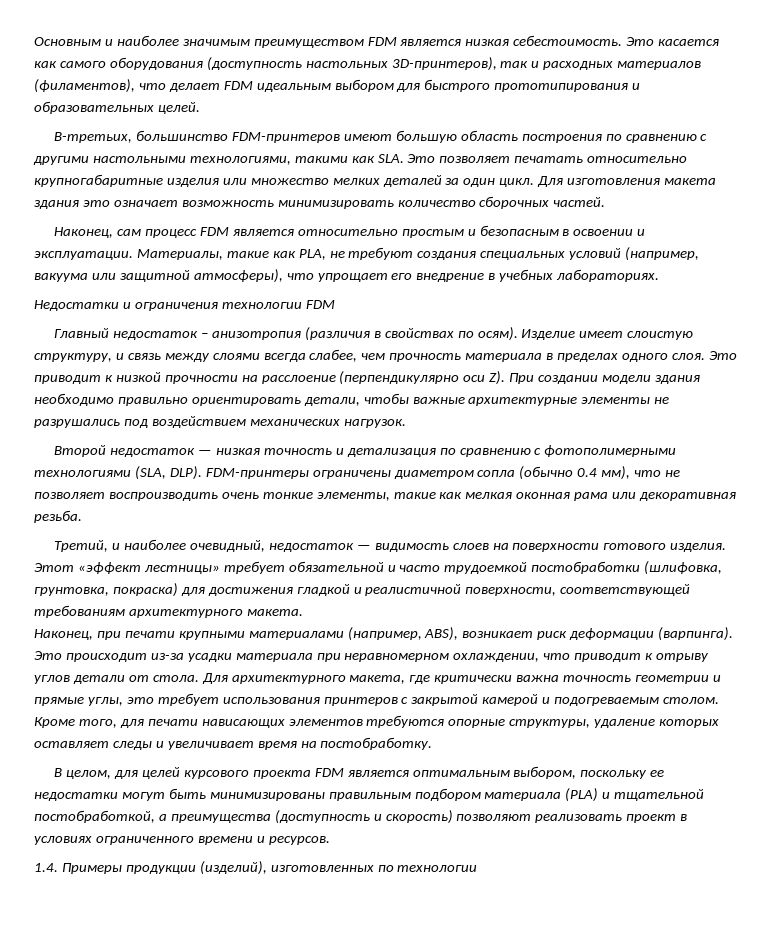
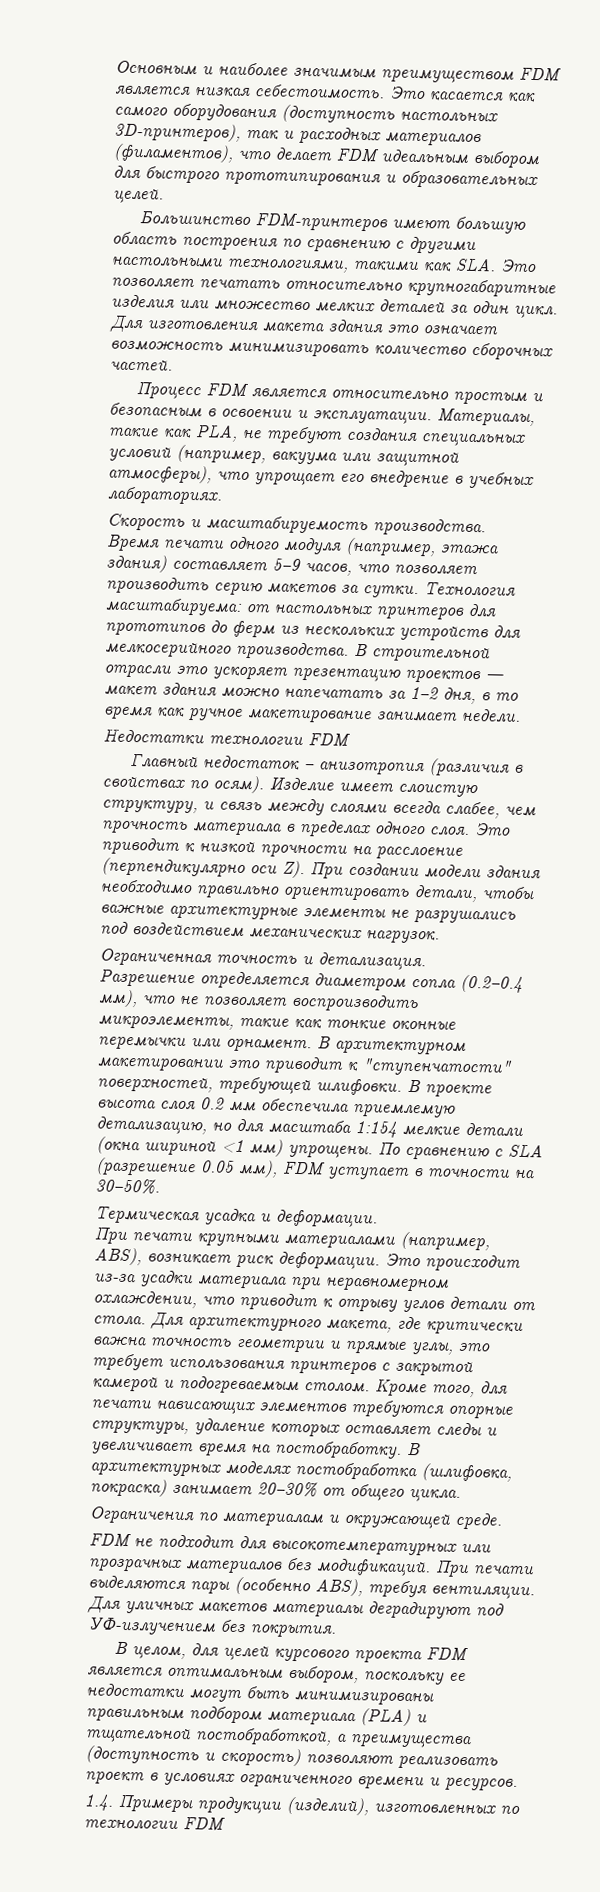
- В-третьих, большинство FDM-принтеров имеют большую область построения по сравнению с другими настольными технологиями, такими как SLA. Это позволяет печатать относительно крупногабаритные изделия или множество мелких деталей за один цикл.
+ Большинство FDM-принтеров имеют большую область построения по сравнению с другими настольными технологиями, такими как SLA. Это позволяет печатать относительно крупногабаритные изделия или множество мелких деталей за один цикл.
- Наконец, сам процесс FDM является относительно простым и безопасным в освоении и эксплуатации.
+ Процесс FDM является относительно простым и безопасным в освоении и эксплуатации.
+ Скорость и масштабируемость производства.
+ Время печати одного модуля (например, этажа здания) составляет 5–9 часов, что позволяет производить серию макетов за сутки. Технология масштабируема: от настольных принтеров для прототипов до ферм из нескольких устройств для мелкосерийного производства. В строительной отрасли это ускоряет презентацию проектов — макет здания можно напечатать за 1–2 дня, в то время как ручное макетирование занимает недели.
- Недостатки и ограничения технологии FDM
+ Недостатки технологии FDM
- Второй недостаток — низкая точность и детализация по сравнению с фотополимерными технологиями (SLA, DLP). FDM-принтеры ограничены диаметром сопла (обычно 0.4 мм), что не позволяет воспроизводить очень тонкие элементы, такие как мелкая оконная рама или декоративная резьба.
- Третий, и наиболее очевидный, недостаток — видимость слоев на поверхности готового изделия. Этот «эффект лестницы» требует обязательной и часто трудоемкой постобработки (шлифовка, грунтовка, покраска) для достижения гладкой и реалистичной поверхности, соответствующей требованиям архитектурного макета.
- Наконец, при печати крупными материалами (например, ABS), возникает риск деформации (варпинга).
+ Ограниченная точность и детализация.
+ Разрешение определяется диаметром сопла (0.2–0.4 мм), что не позволяет воспроизводить микроэлементы, такие как тонкие оконные перемычки или орнамент. В архитектурном макетировании это приводит к "ступенчатости" поверхностей, требующей шлифовки. В проекте высота слоя 0.2 мм обеспечила приемлемую детализацию, но для масштаба 1:154 мелкие детали (окна шириной <1 мм) упрощены. По сравнению с SLA (разрешение 0.05 мм), FDM уступает в точности на 30–50%.
+ Термическая усадка и деформации.
+ При печати крупными материалами (например, ABS), возникает риск деформации.
+ В архитектурных моделях постобработка (шлифовка, покраска) занимает 20–30% от общего цикла.
+ Ограничения по материалам и окружающей среде.
+ FDM не подходит для высокотемпературных или прозрачных материалов без модификаций. При печати выделяются пары (особенно ABS), требуя вентиляции. Для уличных макетов материалы деградируют под УФ-излучением без покрытия.
- 1.4. Примеры продукции (изделий), изготовленных по технологии
+ 1.4. Примеры продукции (изделий), изготовленных по технологии FDM

